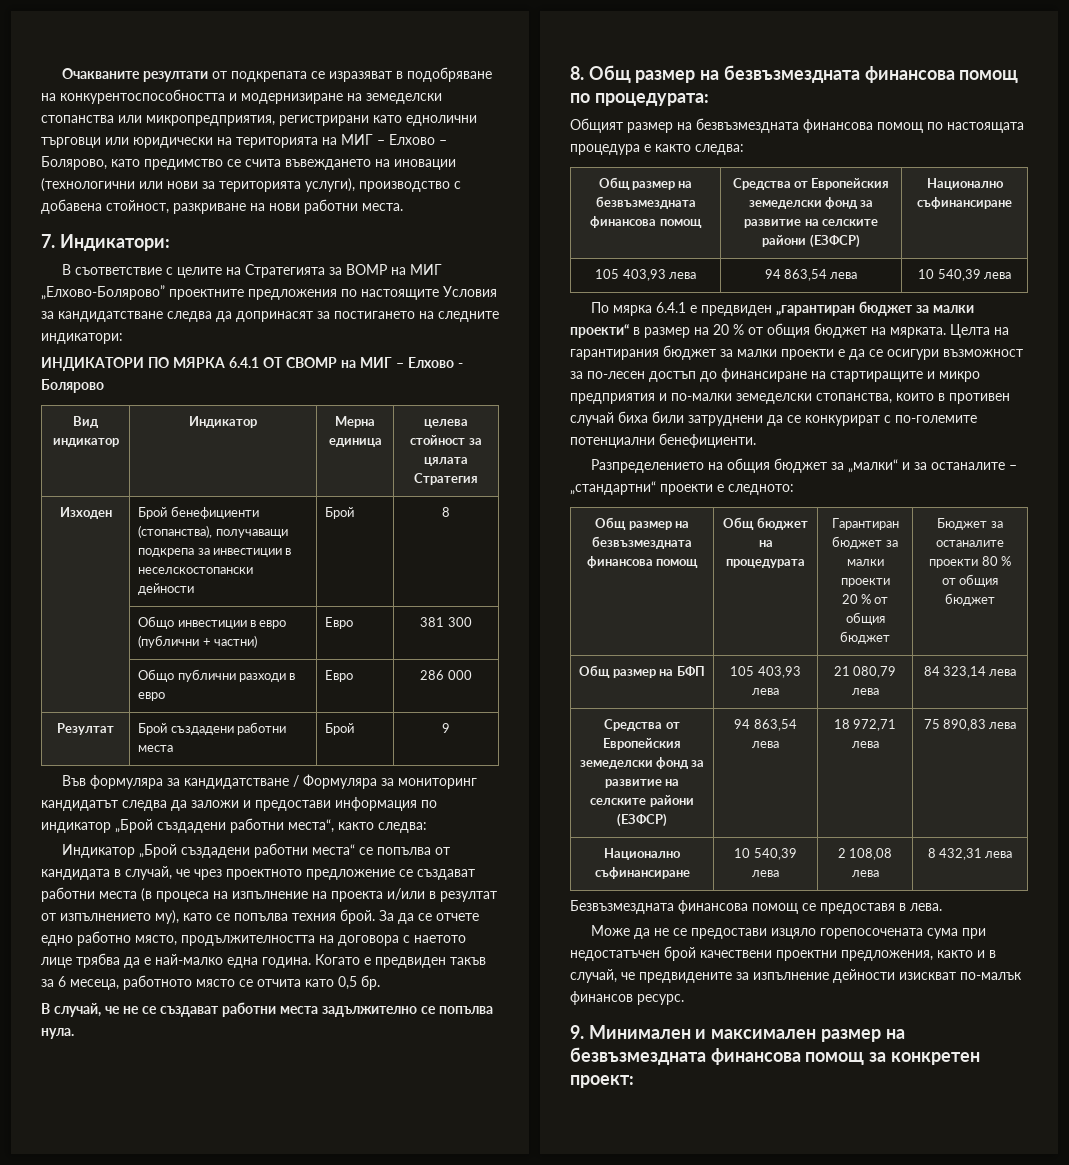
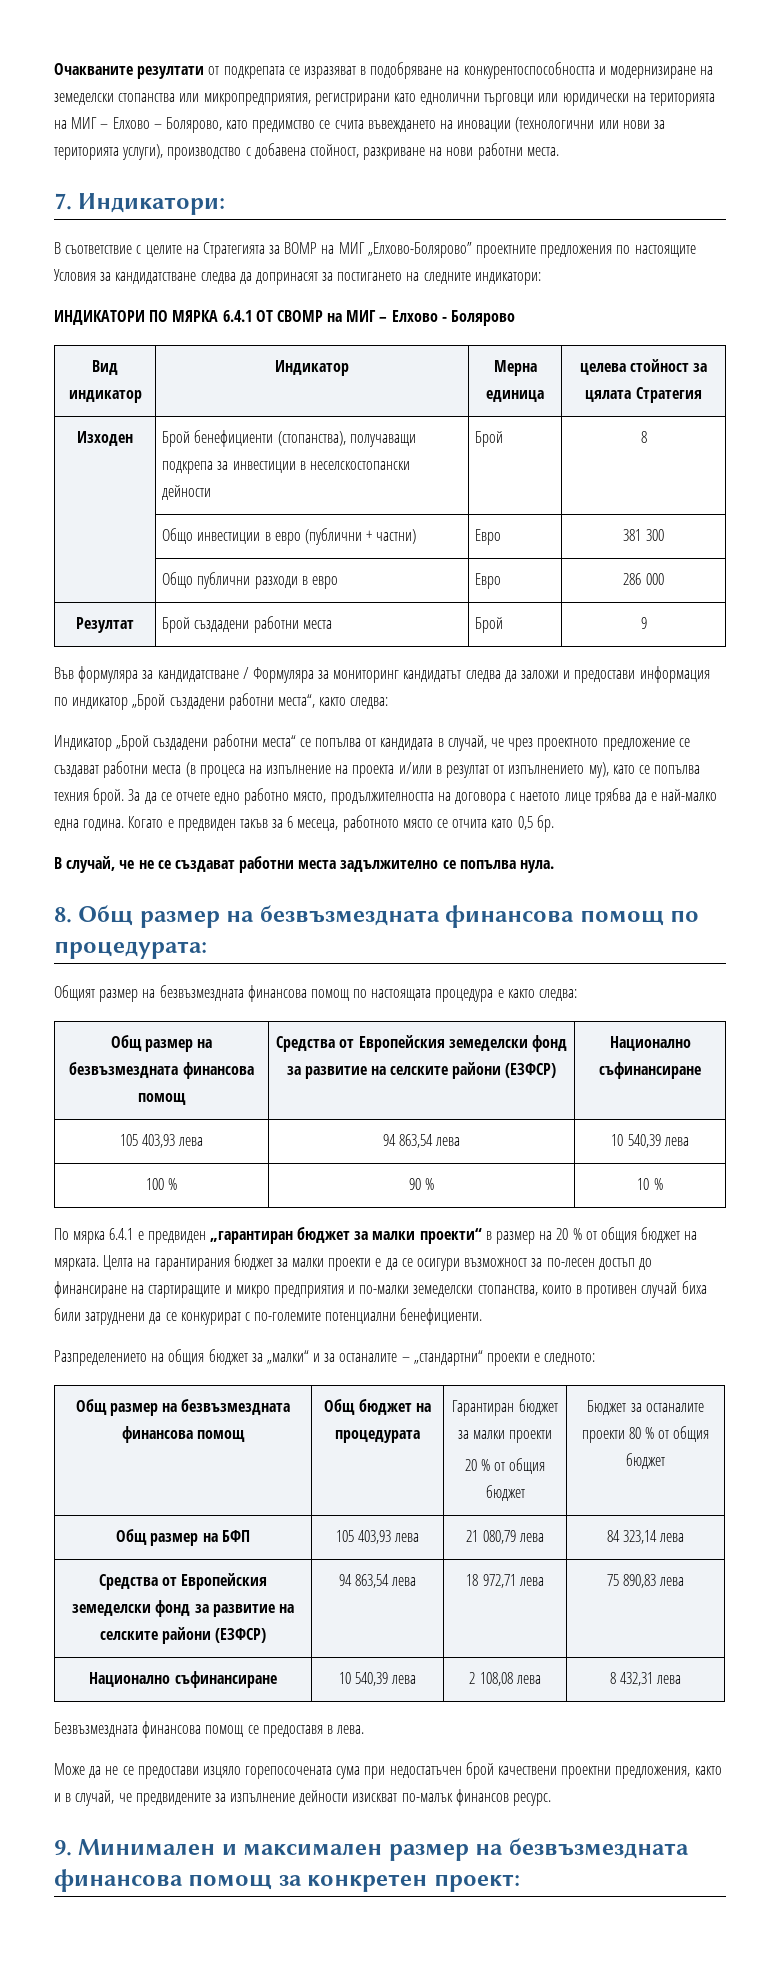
+ 100 % | 90 % | 10 %

